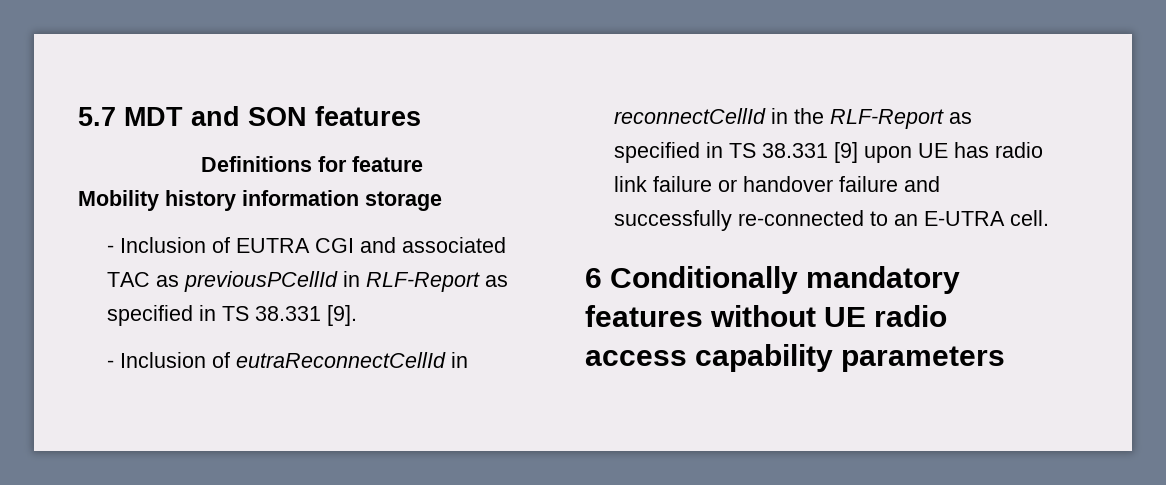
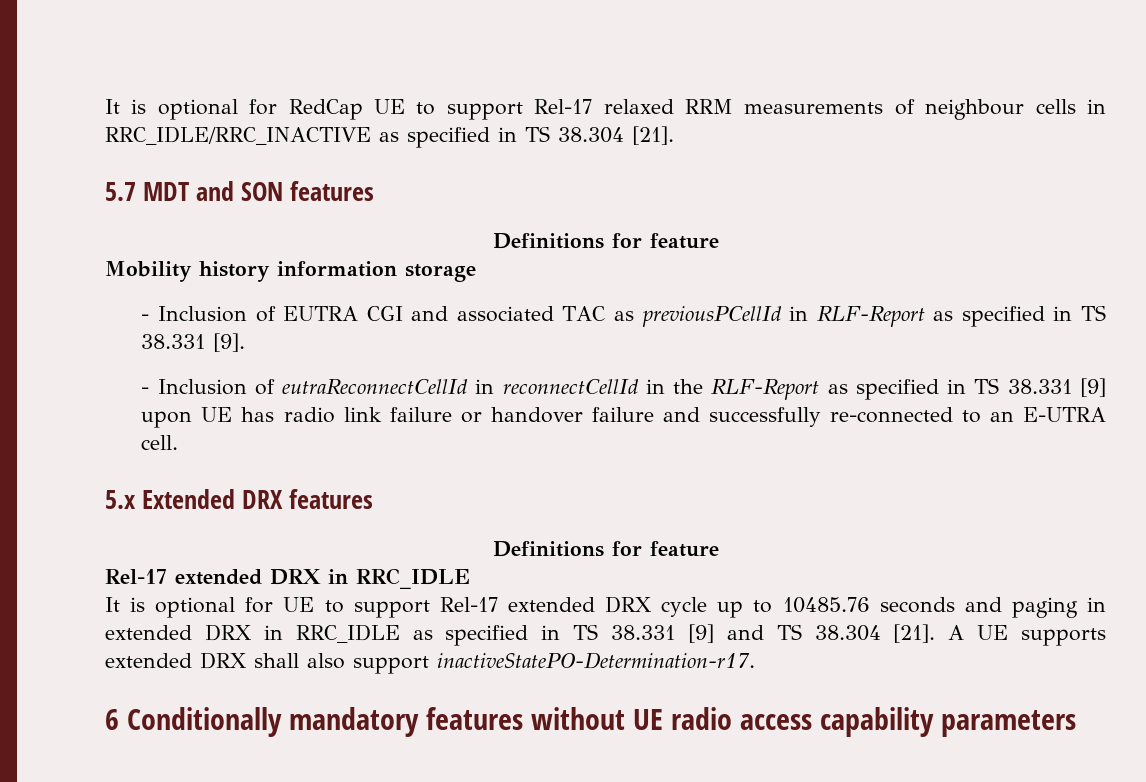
+ It is optional for RedCap UE to support Rel-17 relaxed RRM measurements of neighbour cells in RRC_IDLE/RRC_INACTIVE as specified in TS 38.304 [21].
+ 5.x Extended DRX features
+ Definitions for feature
+ Rel-17 extended DRX in RRC_IDLE
+ It is optional for UE to support Rel-17 extended DRX cycle up to 10485.76 seconds and paging in extended DRX in RRC_IDLE as specified in TS 38.331 [9] and TS 38.304 [21]. A UE supports extended DRX shall also support inactiveStatePO-Determination-r17.

